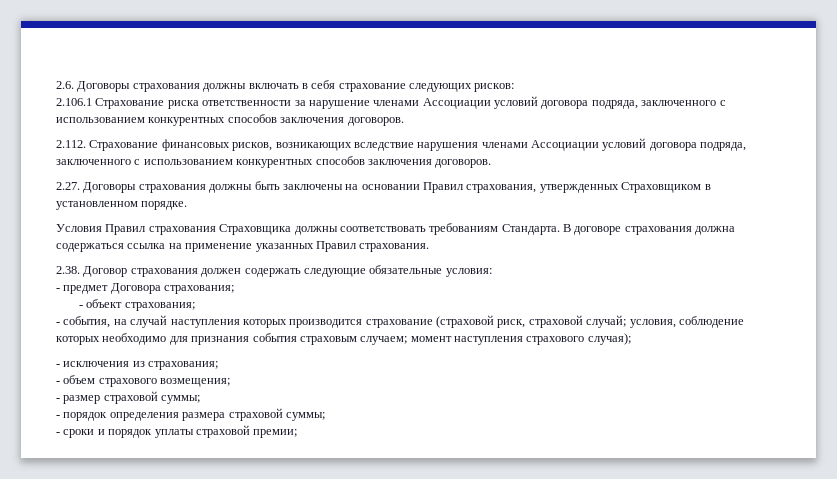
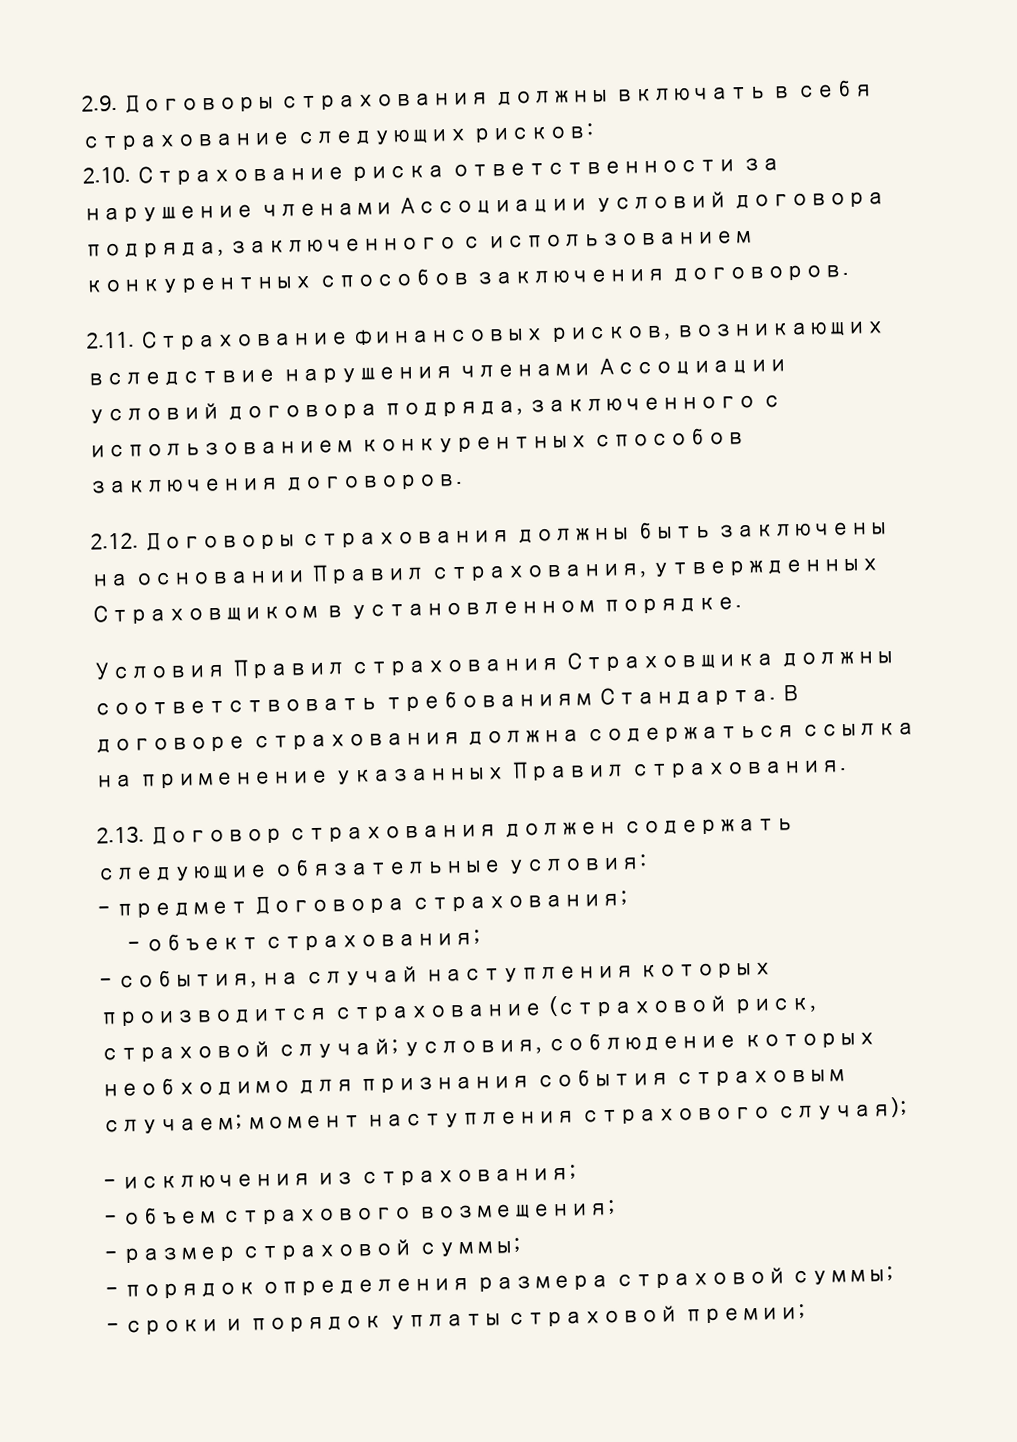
- 2.6. Договоры страхования должны включать в себя страхование следующих рисков:
+ 2.9. Договоры страхования должны включать в себя страхование следующих рисков:
- 2.106.1 Страхование риска ответственности за нарушение членами Ассоциации условий договора подряда, заключенного с использованием конкурентных способов заключения договоров.
+ 2.10. Страхование риска ответственности за нарушение членами Ассоциации условий договора подряда, заключенного с использованием конкурентных способов заключения договоров.
- 2.112. Страхование финансовых рисков, возникающих вследствие нарушения членами Ассоциации условий договора подряда, заключенного с использованием конкурентных способов заключения договоров.
+ 2.11. Страхование финансовых рисков, возникающих вследствие нарушения членами Ассоциации условий договора подряда, заключенного с использованием конкурентных способов заключения договоров.
- 2.27. Договоры страхования должны быть заключены на основании Правил страхования, утвержденных Страховщиком в установленном порядке.
+ 2.12. Договоры страхования должны быть заключены на основании Правил страхования, утвержденных Страховщиком в установленном порядке.
- 2.38. Договор страхования должен содержать следующие обязательные условия:
+ 2.13. Договор страхования должен содержать следующие обязательные условия:

